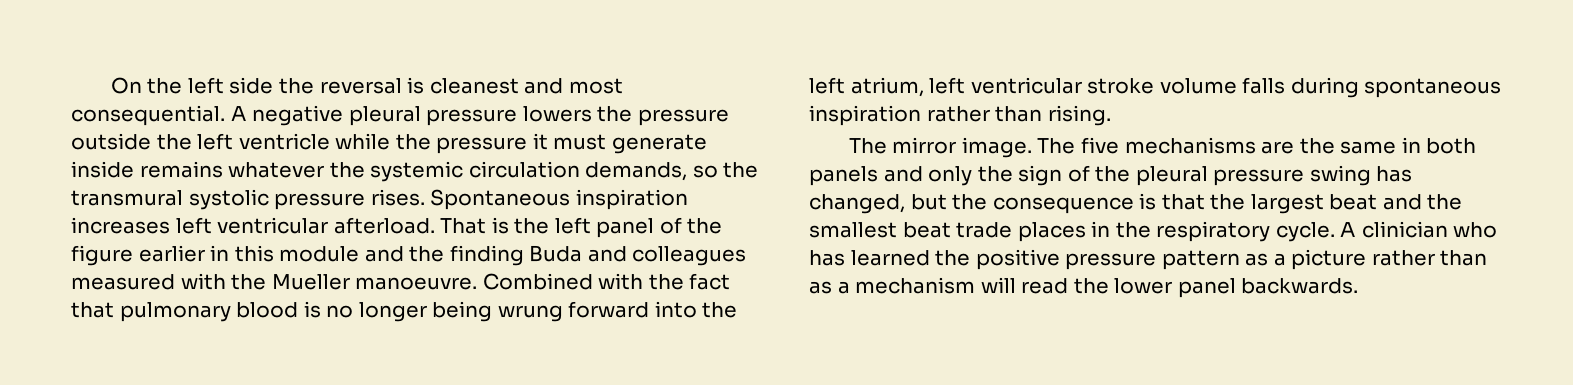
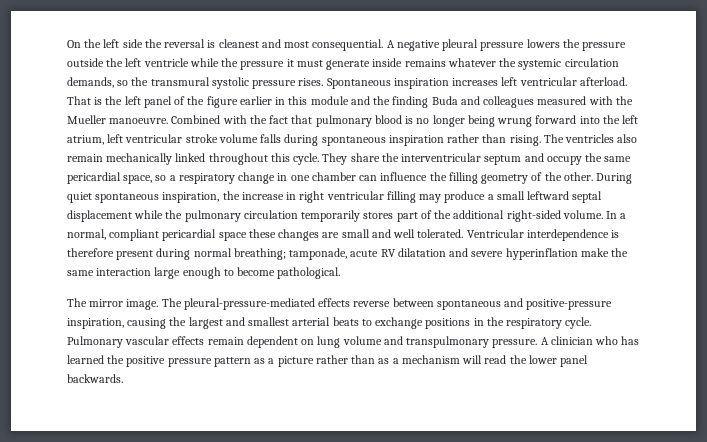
- Combined with the fact that pulmonary blood is no longer being wrung forward into the left atrium, left ventricular stroke volume falls during spontaneous inspiration rather than rising.
- The mirror image. The five mechanisms are the same in both panels and only the sign of the pleural pressure swing has changed, but the consequence is that the largest beat and the smallest beat trade places in the respiratory cycle.
+ Combined with the fact that pulmonary blood is no longer being wrung forward into the left atrium, left ventricular stroke volume falls during spontaneous inspiration rather than rising. The ventricles also remain mechanically linked throughout this cycle. They share the interventricular septum and occupy the same pericardial space, so a respiratory change in one chamber can influence the filling geometry of the other. During quiet spontaneous inspiration, the increase in right ventricular filling may produce a small leftward septal displacement while the pulmonary circulation temporarily stores part of the additional right-sided volume. In a normal, compliant pericardial space these changes are small and well tolerated. Ventricular interdependence is therefore present during normal breathing; tamponade, acute RV dilatation and severe hyperinflation make the same interaction large enough to become pathological.
+ The mirror image. The pleural-pressure-mediated effects reverse between spontaneous and positive-pressure inspiration, causing the largest and smallest arterial beats to exchange positions in the respiratory cycle. Pulmonary vascular effects remain dependent on lung volume and transpulmonary pressure.

